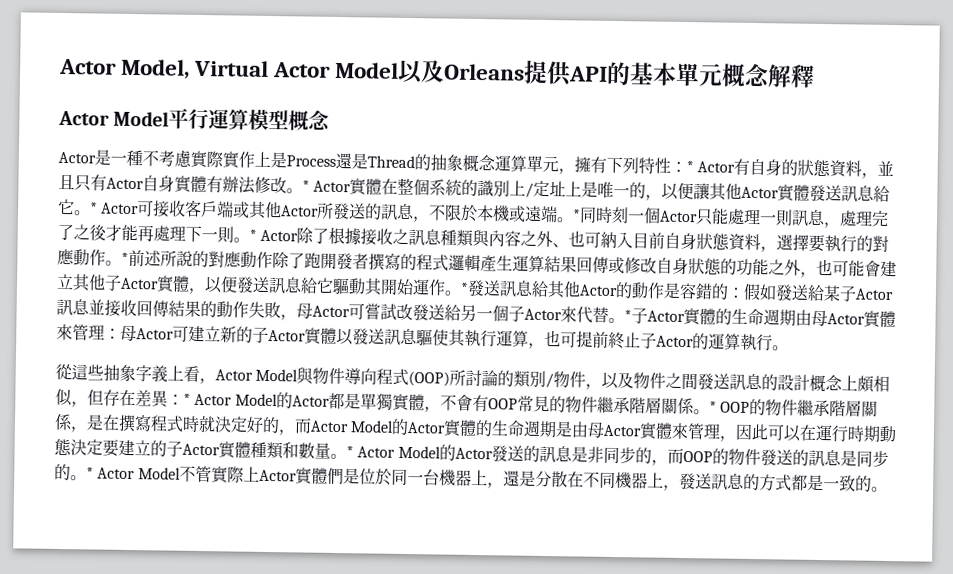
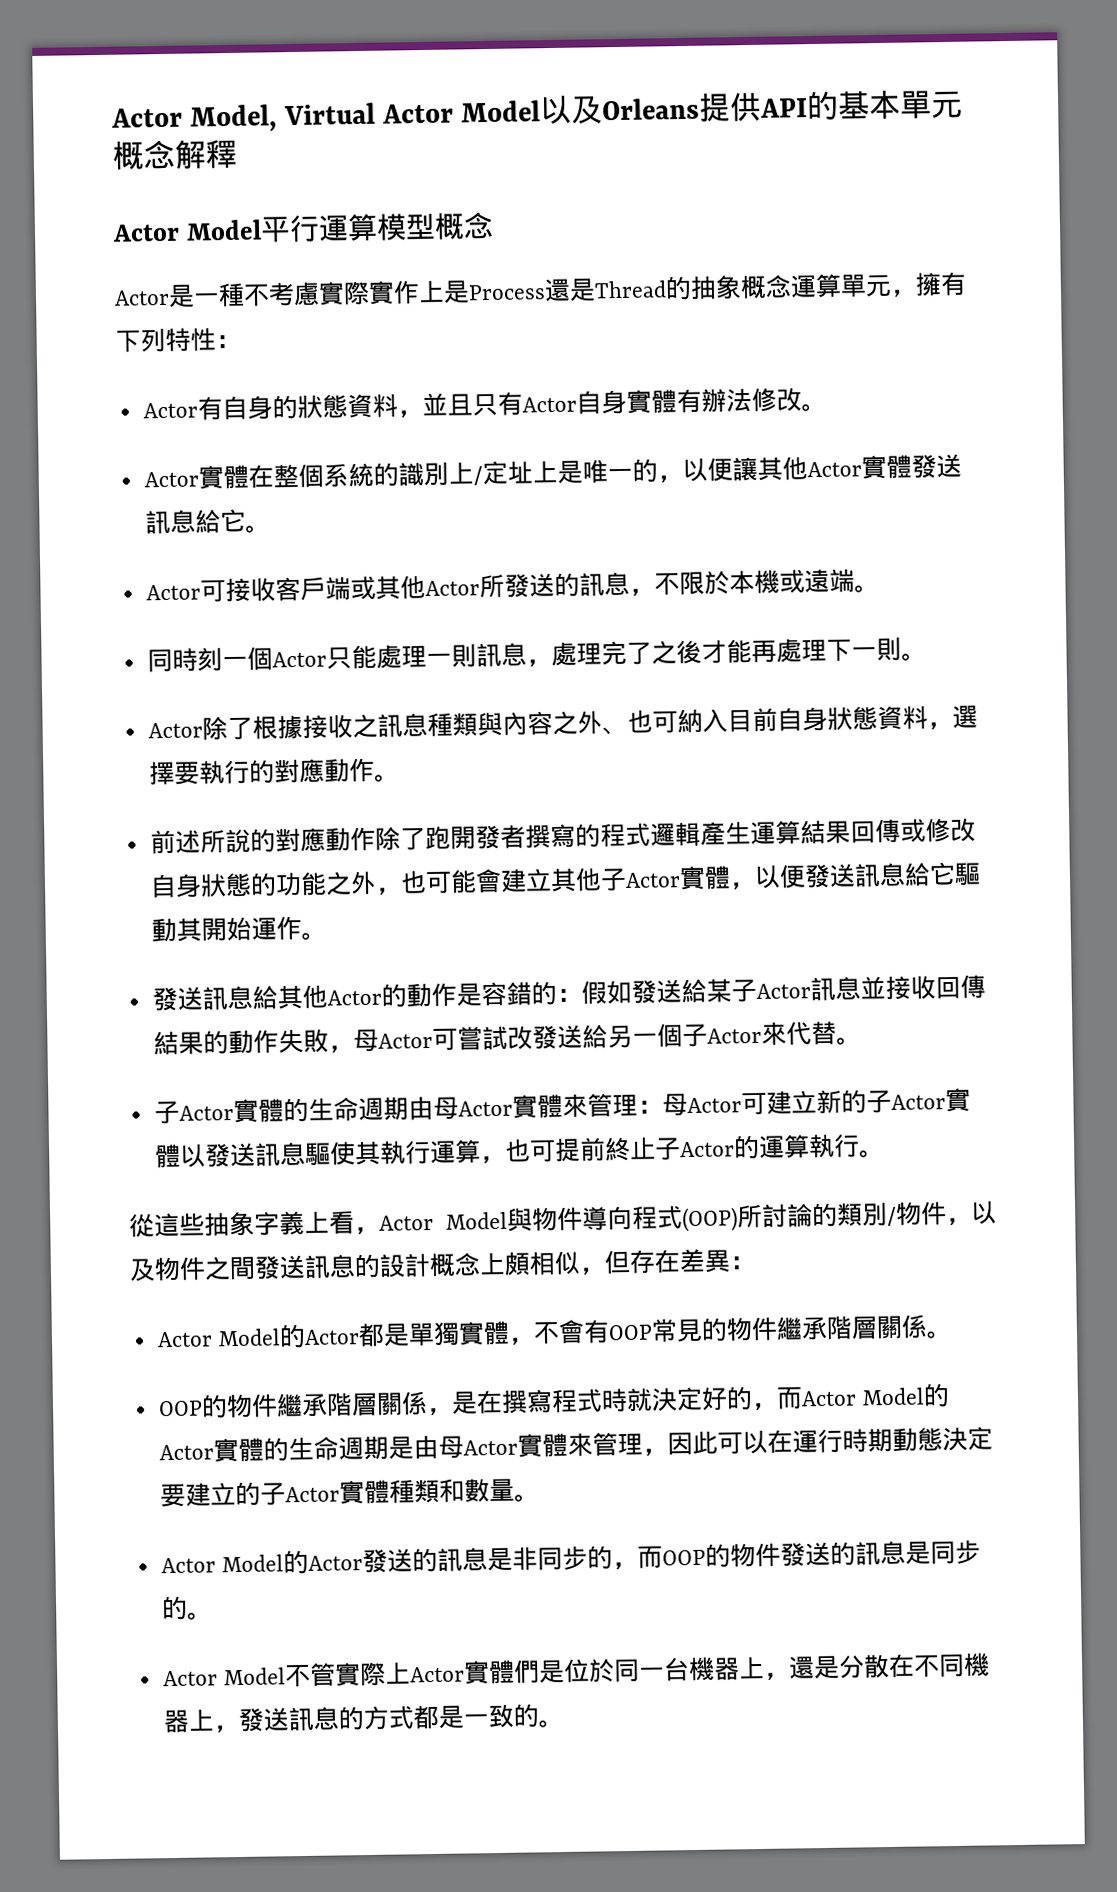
- Actor是一種不考慮實際實作上是Process還是Thread的抽象概念運算單元，擁有下列特性：* Actor有自身的狀態資料，並且只有Actor自身實體有辦法修改。* Actor實體在整個系統的識別上/定址上是唯一的，以便讓其他Actor實體發送訊息給它。* Actor可接收客戶端或其他Actor所發送的訊息，不限於本機或遠端。*同時刻一個Actor只能處理一則訊息，處理完了之後才能再處理下一則。* Actor除了根據接收之訊息種類與內容之外、也可納入目前自身狀態資料，選擇要執行的對應動作。*前述所說的對應動作除了跑開發者撰寫的程式邏輯產生運算結果回傳或修改自身狀態的功能之外，也可能會建立其他子Actor實體，以便發送訊息給它驅動其開始運作。*發送訊息給其他Actor的動作是容錯的：
+ Actor是一種不考慮實際實作上是Process還是Thread的抽象概念運算單元，擁有下列特性：
+ Actor有自身的狀態資料，並且只有Actor自身實體有辦法修改。
+ Actor實體在整個系統的識別上/定址上是唯一的，以便讓其他Actor實體發送訊息給它。
+ Actor可接收客戶端或其他Actor所發送的訊息，不限於本機或遠端。
+ 同時刻一個Actor只能處理一則訊息，處理完了之後才能再處理下一則。
+ Actor除了根據接收之訊息種類與內容之外、也可納入目前自身狀態資料，選擇要執行的對應動作。
+ 前述所說的對應動作除了跑開發者撰寫的程式邏輯產生運算結果回傳或修改自身狀態的功能之外，也可能會建立其他子Actor實體，以便發送訊息給它驅動其開始運作。
+ 發送訊息給其他Actor的動作是容錯的：
- 假如發送給某子Actor訊息並接收回傳結果的動作失敗，母Actor可嘗試改發送給另一個子Actor來代替。*子Actor實體的生命週期由母Actor實體來管理：
+ 假如發送給某子Actor訊息並接收回傳結果的動作失敗，母Actor可嘗試改發送給另一個子Actor來代替。
+ 子Actor實體的生命週期由母Actor實體來管理：
- 從這些抽象字義上看，Actor Model與物件導向程式(OOP)所討論的類別/物件，以及物件之間發送訊息的設計概念上頗相似，但存在差異：* Actor Model的Actor都是單獨實體，不會有OOP常見的物件繼承階層關係。* OOP的物件繼承階層關係，是在撰寫程式時就決定好的，而Actor Model的Actor實體的生命週期是由母Actor實體來管理，因此可以在運行時期動態決定要建立的子Actor實體種類和數量。* Actor Model的Actor發送的訊息是非同步的，而OOP的物件發送的訊息是同步的。* Actor Model不管實際上Actor實體們是位於同一台機器上，還是分散在不同機器上，發送訊息的方式都是一致的。
+ 從這些抽象字義上看，Actor Model與物件導向程式(OOP)所討論的類別/物件，以及物件之間發送訊息的設計概念上頗相似，但存在差異：
+ Actor Model的Actor都是單獨實體，不會有OOP常見的物件繼承階層關係。
+ OOP的物件繼承階層關係，是在撰寫程式時就決定好的，而Actor Model的Actor實體的生命週期是由母Actor實體來管理，因此可以在運行時期動態決定要建立的子Actor實體種類和數量。
+ Actor Model的Actor發送的訊息是非同步的，而OOP的物件發送的訊息是同步的。
+ Actor Model不管實際上Actor實體們是位於同一台機器上，還是分散在不同機器上，發送訊息的方式都是一致的。

